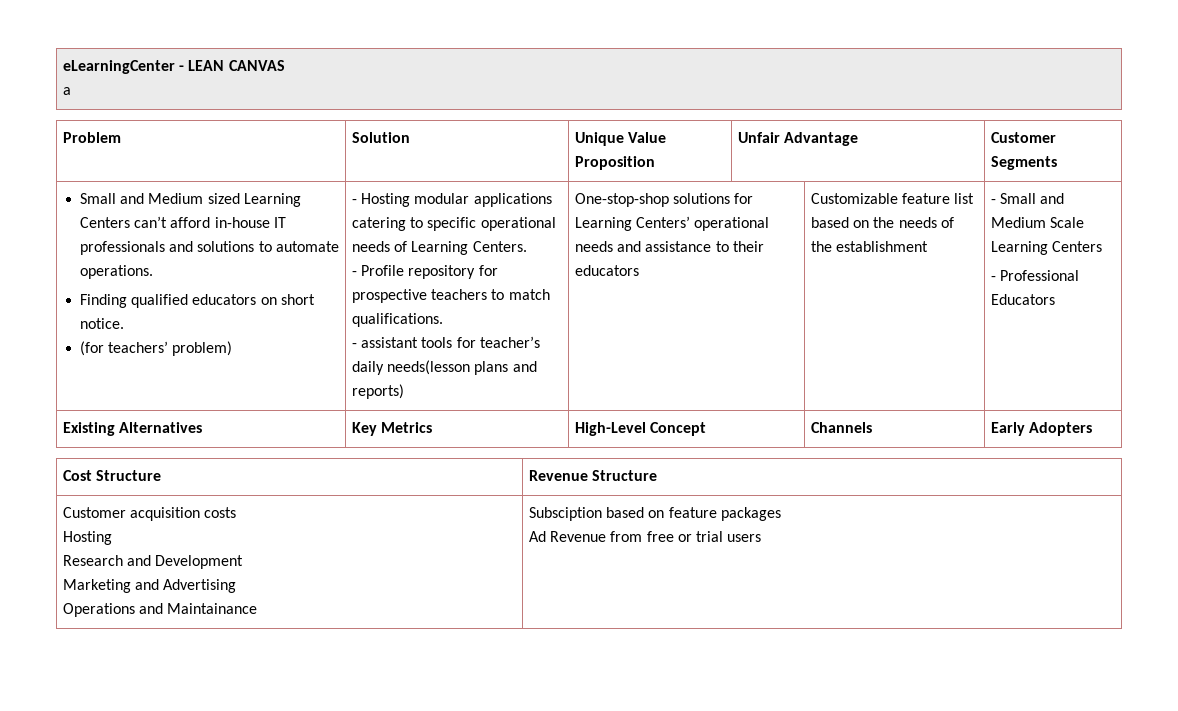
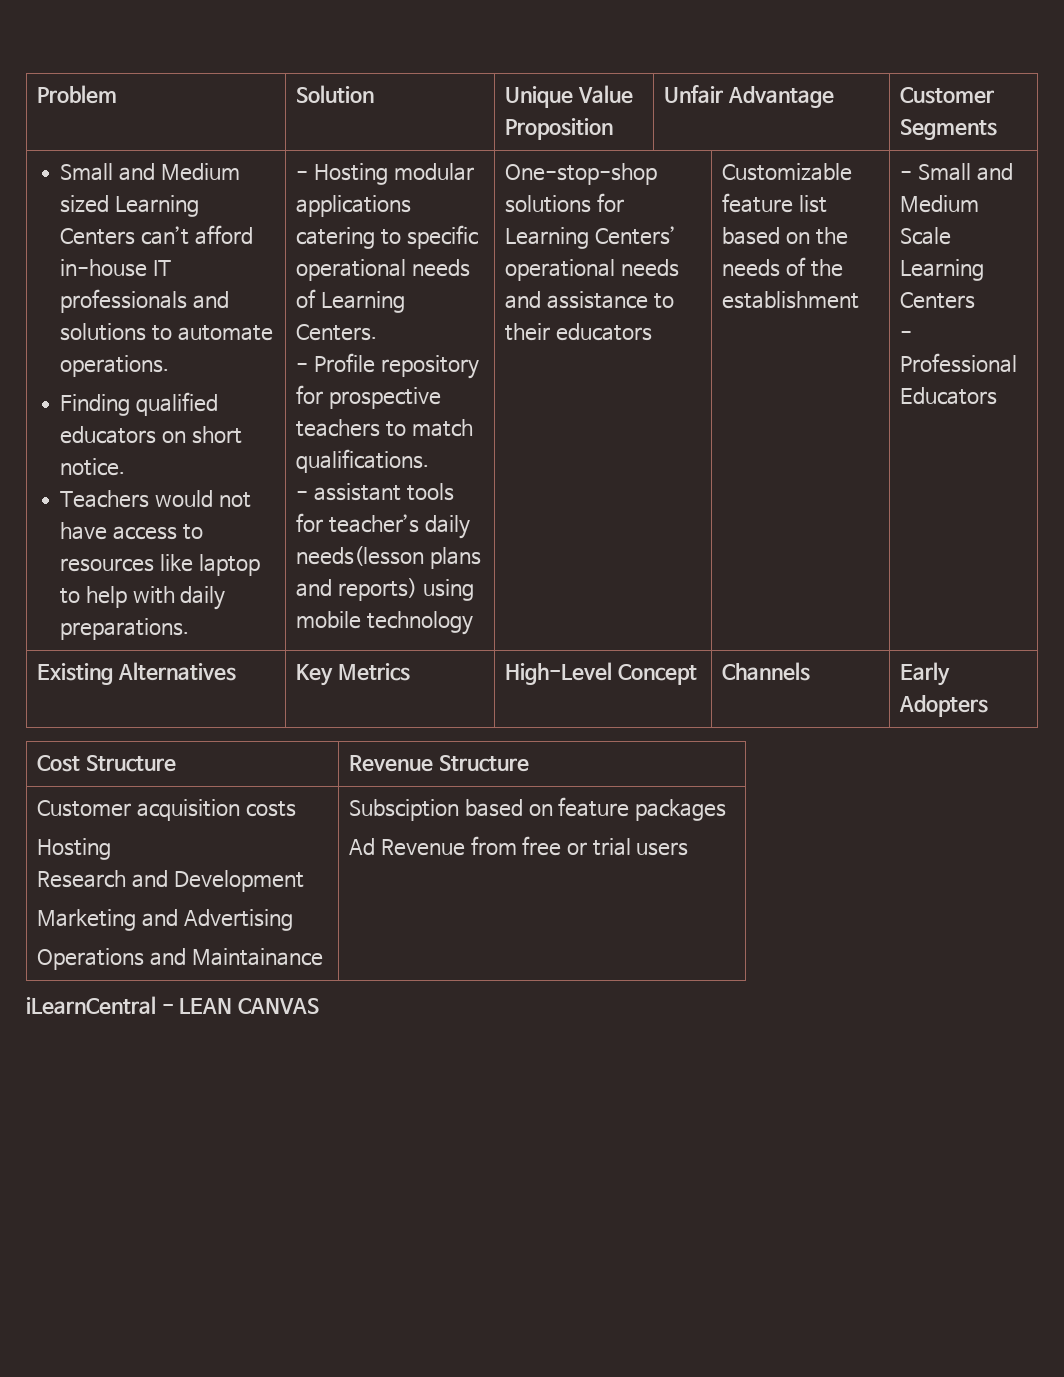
- eLearningCenter - LEAN CANVAS
- a
- (for teachers’ problem)
+ Teachers would not have access to resources like laptop to help with daily preparations.
- - assistant tools for teacher’s daily needs(lesson plans and reports)
+ - assistant tools for teacher’s daily needs(lesson plans and reports) using mobile technology
+ iLearnCentral - LEAN CANVAS

